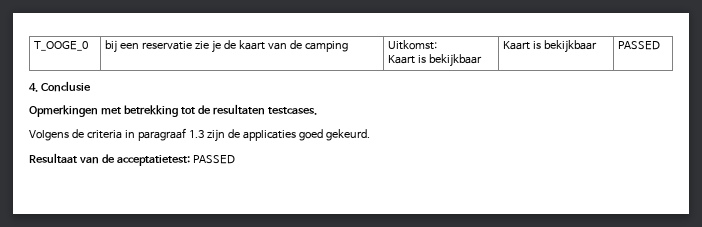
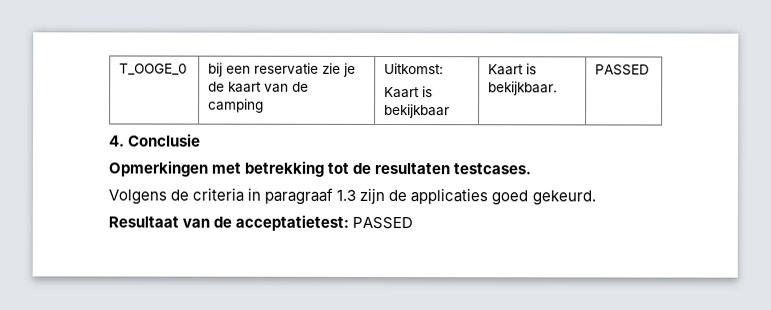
  T_OOGE_0 | bij een reservatie zie je de kaart van de camping | Uitkomst:
- Kaart is bekijkbaar | Kaart is bekijkbaar | PASSED
+ Kaart is bekijkbaar | Kaart is bekijkbaar. | PASSED

